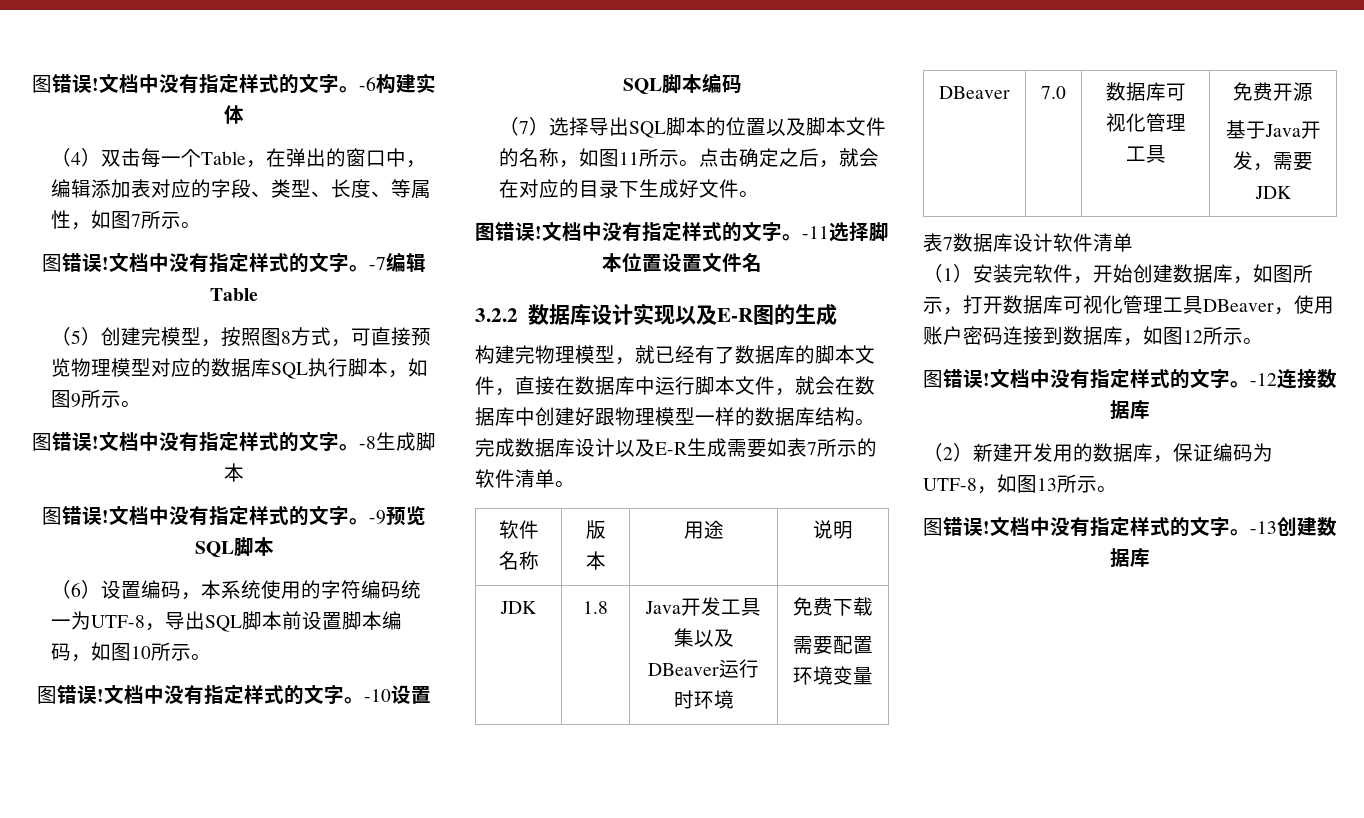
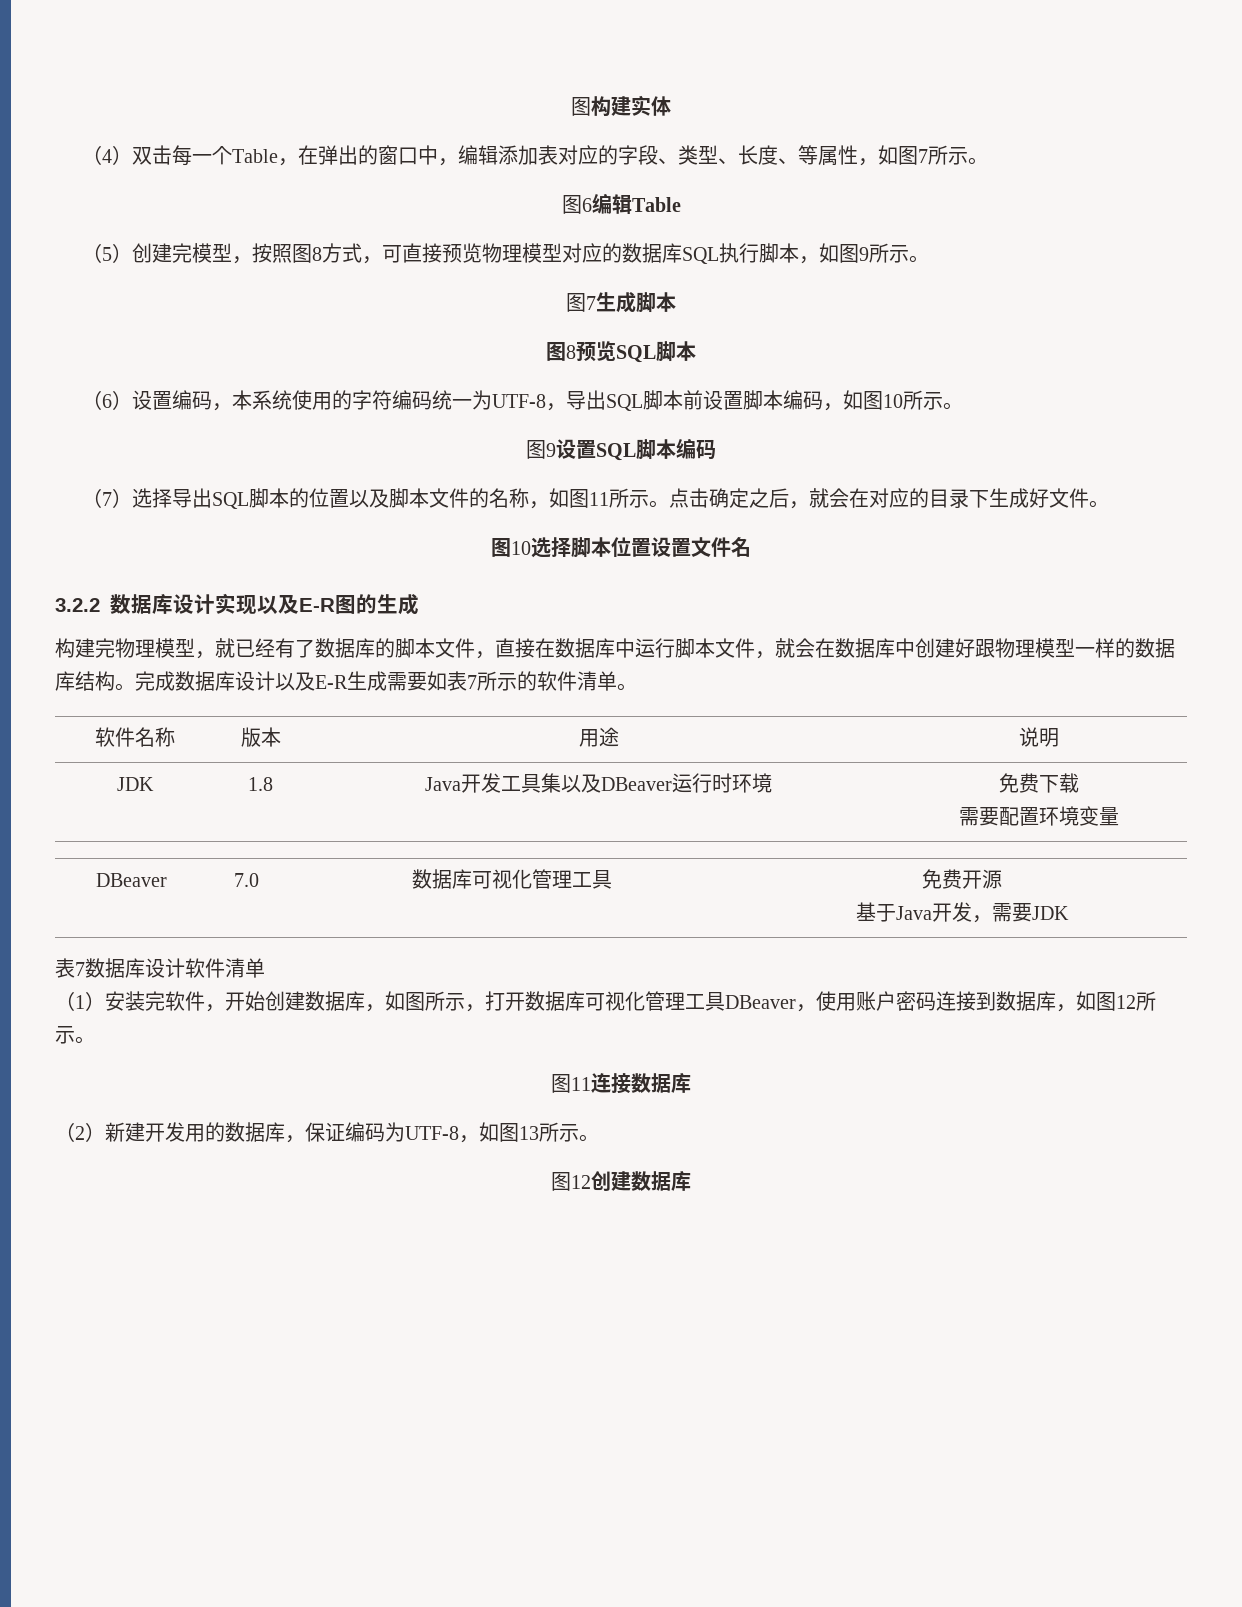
- 图错误!文档中没有指定样式的文字。-6构建实体
+ 图构建实体
- 图错误!文档中没有指定样式的文字。-7编辑Table
+ 图6编辑Table
- 图错误!文档中没有指定样式的文字。-8生成脚本
- 图错误!文档中没有指定样式的文字。-9预览SQL脚本
+ 图7生成脚本
+ 图8预览SQL脚本
- 图错误!文档中没有指定样式的文字。-10设置SQL脚本编码
+ 图9设置SQL脚本编码
- 图错误!文档中没有指定样式的文字。-11选择脚本位置设置文件名
+ 图10选择脚本位置设置文件名
- 图错误!文档中没有指定样式的文字。-12连接数据库
+ 图11连接数据库
- 图错误!文档中没有指定样式的文字。-13创建数据库
+ 图12创建数据库

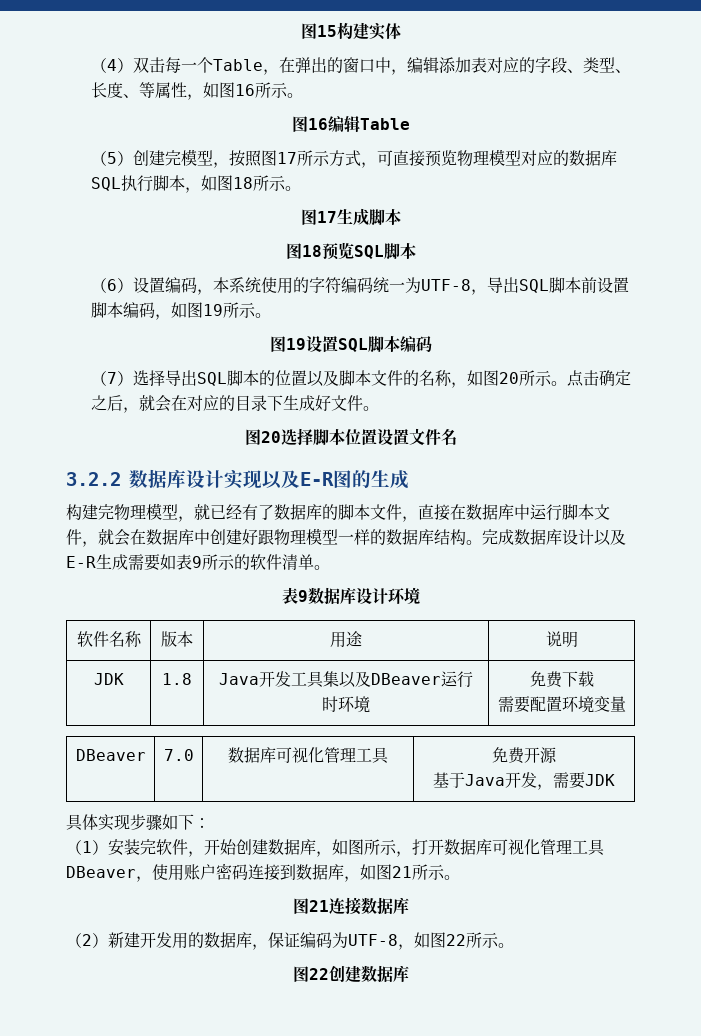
- 图构建实体
+ 图15构建实体
- （4）双击每一个Table，在弹出的窗口中，编辑添加表对应的字段、类型、长度、等属性，如图7所示。
- 图6编辑Table
+ （4）双击每一个Table，在弹出的窗口中，编辑添加表对应的字段、类型、长度、等属性，如图16所示。
+ 图16编辑Table
- （5）创建完模型，按照图8方式，可直接预览物理模型对应的数据库SQL执行脚本，如图9所示。
- 图7生成脚本
+ （5）创建完模型，按照图17所示方式，可直接预览物理模型对应的数据库SQL执行脚本，如图18所示。
+ 图17生成脚本
- 图8预览SQL脚本
+ 图18预览SQL脚本
- （6）设置编码，本系统使用的字符编码统一为UTF-8，导出SQL脚本前设置脚本编码，如图10所示。
- 图9设置SQL脚本编码
+ （6）设置编码，本系统使用的字符编码统一为UTF-8，导出SQL脚本前设置脚本编码，如图19所示。
+ 图19设置SQL脚本编码
- （7）选择导出SQL脚本的位置以及脚本文件的名称，如图11所示。
+ （7）选择导出SQL脚本的位置以及脚本文件的名称，如图20所示。
- 图10选择脚本位置设置文件名
+ 图20选择脚本位置设置文件名
- 完成数据库设计以及E-R生成需要如表7所示的软件清单。
+ 完成数据库设计以及E-R生成需要如表9所示的软件清单。
+ 表9数据库设计环境
- 表7数据库设计软件清单
+ 具体实现步骤如下：
- （1）安装完软件，开始创建数据库，如图所示，打开数据库可视化管理工具DBeaver，使用账户密码连接到数据库，如图12所示。
- 图11连接数据库
+ （1）安装完软件，开始创建数据库，如图所示，打开数据库可视化管理工具DBeaver，使用账户密码连接到数据库，如图21所示。
+ 图21连接数据库
- （2）新建开发用的数据库，保证编码为UTF-8，如图13所示。
- 图12创建数据库
+ （2）新建开发用的数据库，保证编码为UTF-8，如图22所示。
+ 图22创建数据库

